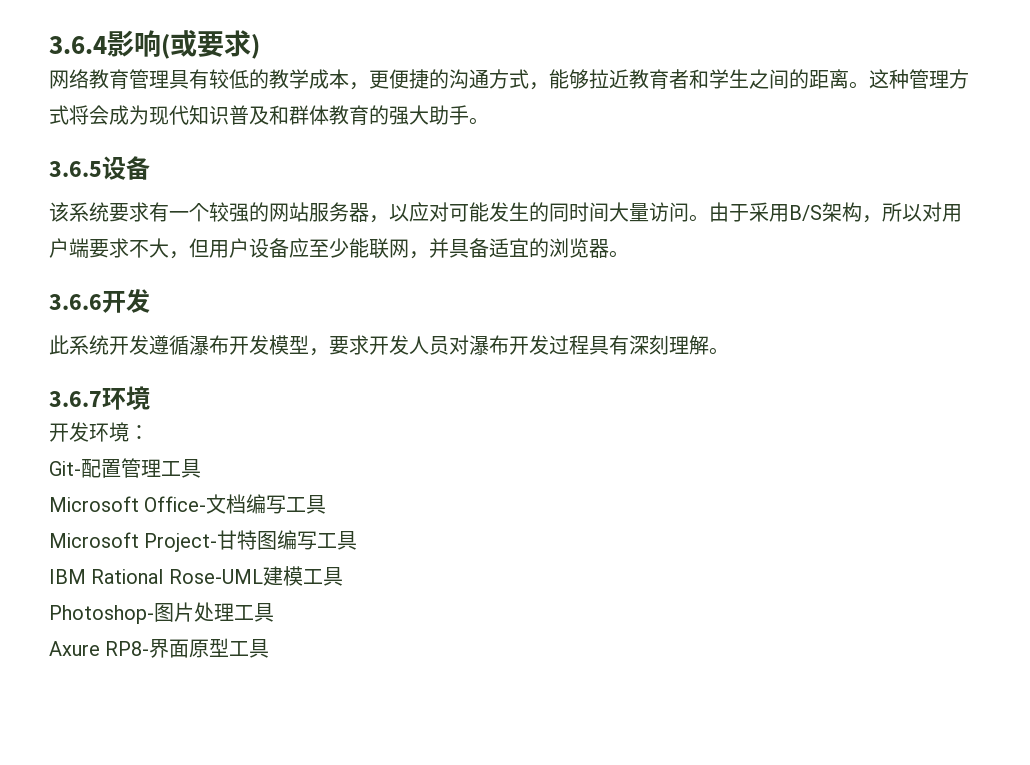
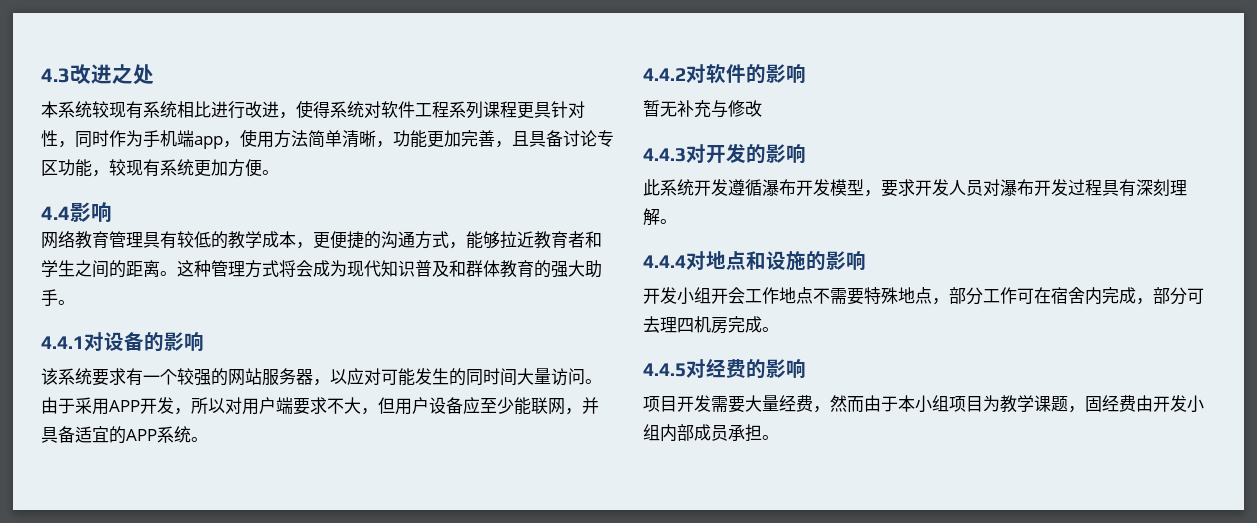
- 3.6.4影响(或要求)
+ 4.3改进之处
+ 本系统较现有系统相比进行改进，使得系统对软件工程系列课程更具针对性，同时作为手机端app，使用方法简单清晰，功能更加完善，且具备讨论专区功能，较现有系统更加方便。
+ 4.4影响
- 3.6.5设备
+ 4.4.1对设备的影响
- 由于采用B/S架构，所以对用户端要求不大，但用户设备应至少能联网，并具备适宜的浏览器。
- 3.6.6开发
+ 由于采用APP开发，所以对用户端要求不大，但用户设备应至少能联网，并具备适宜的APP系统。
+ 4.4.2对软件的影响
+ 暂无补充与修改
+ 4.4.3对开发的影响
- 3.6.7环境
- 开发环境：
- Git-配置管理工具
- Microsoft Office-文档编写工具
- Microsoft Project-甘特图编写工具
- IBM Rational Rose-UML建模工具
- Photoshop-图片处理工具
- Axure RP8-界面原型工具
+ 4.4.4对地点和设施的影响
+ 开发小组开会工作地点不需要特殊地点，部分工作可在宿舍内完成，部分可去理四机房完成。
+ 4.4.5对经费的影响
+ 项目开发需要大量经费，然而由于本小组项目为教学课题，固经费由开发小组内部成员承担。

